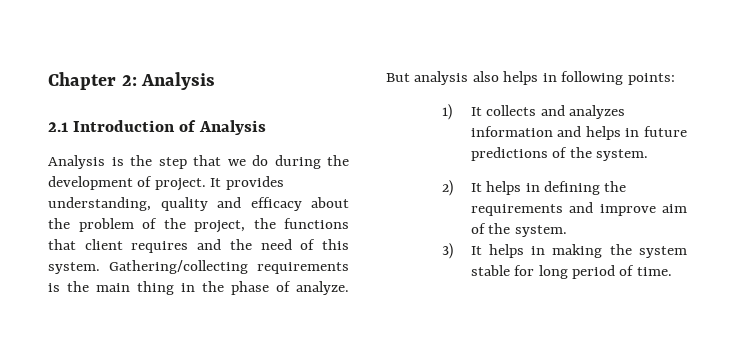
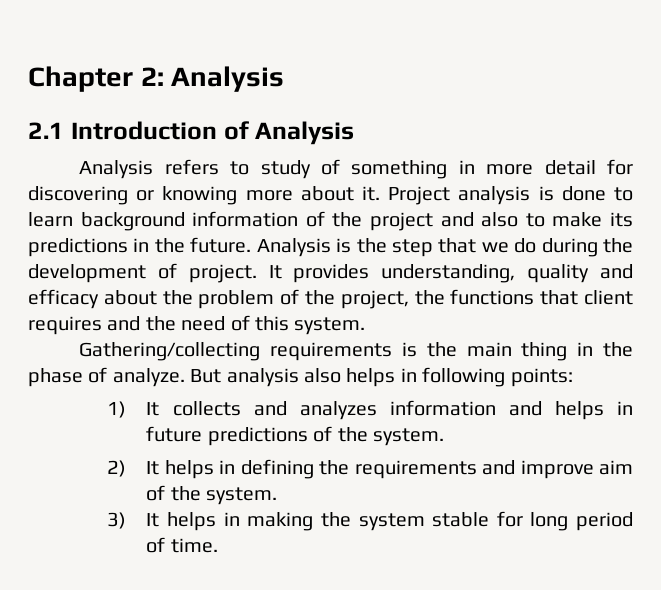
- Analysis is the step that we do during the development of project.
+ Analysis refers to study of something in more detail for discovering or knowing more about it. Project analysis is done to learn background information of the project and also to make its predictions in the future. Analysis is the step that we do during the development of project.
- It provides understanding, quality and efficacy about the problem of the project, the functions that client requires and the need of this system. Gathering/collecting requirements is the main thing in the phase of analyze.
+ It provides understanding, quality and efficacy about the problem of the project, the functions that client requires and the need of this system.
+ Gathering/collecting requirements is the main thing in the phase of analyze.

